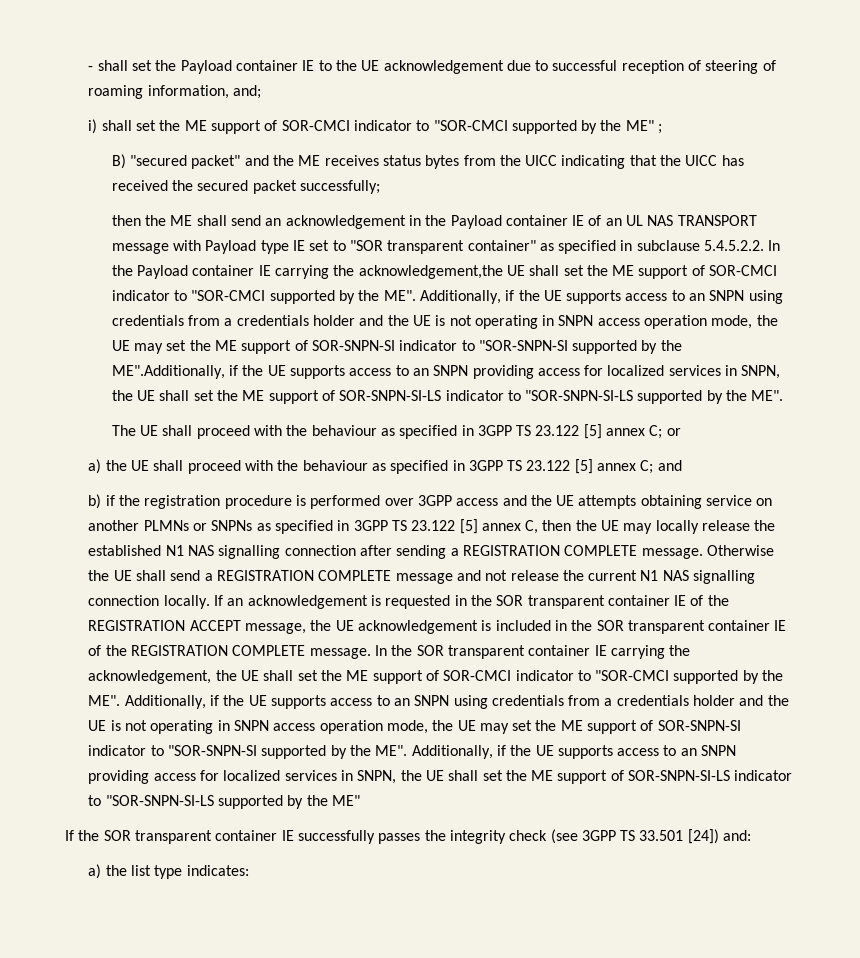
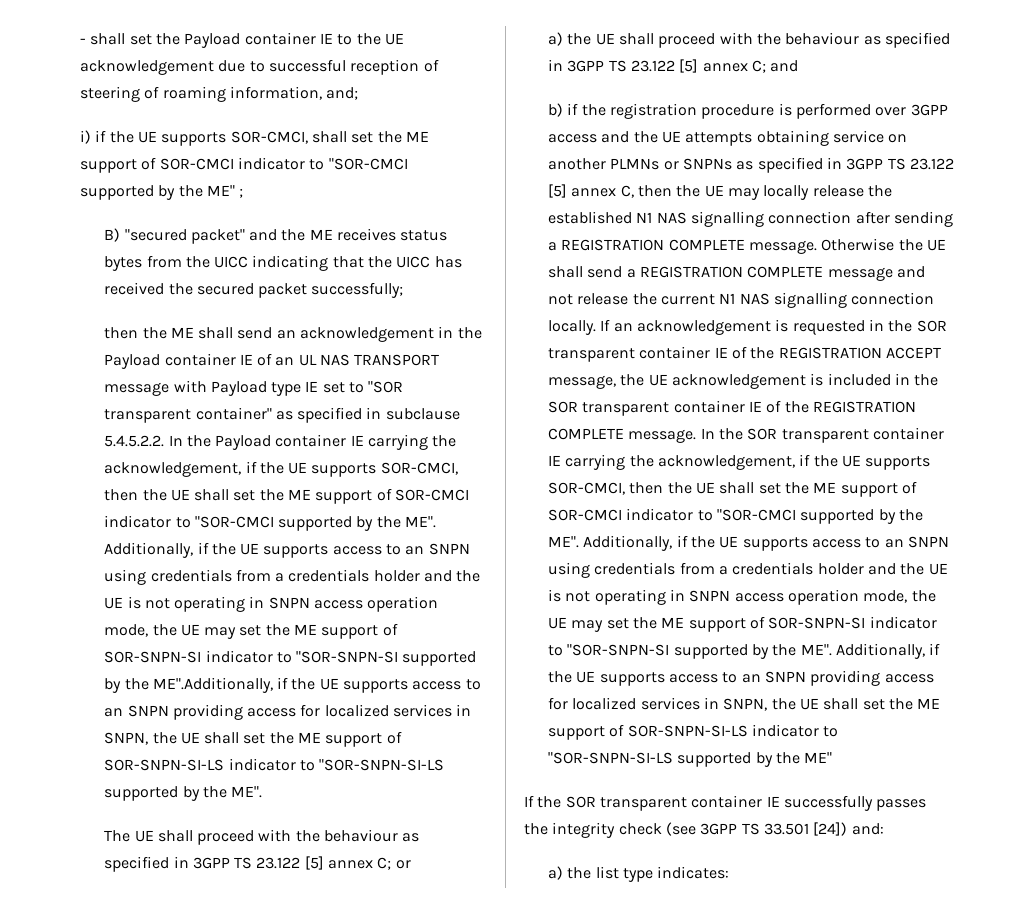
- i) shall set the ME support of SOR-CMCI indicator to "SOR-CMCI supported by the ME" ;
+ i) if the UE supports SOR-CMCI, shall set the ME support of SOR-CMCI indicator to "SOR-CMCI supported by the ME" ;
- then the ME shall send an acknowledgement in the Payload container IE of an UL NAS TRANSPORT message with Payload type IE set to "SOR transparent container" as specified in subclause 5.4.5.2.2. In the Payload container IE carrying the acknowledgement,the UE shall set the ME support of SOR-CMCI indicator to "SOR-CMCI supported by the ME". Additionally, if the UE supports access to an SNPN using credentials from a credentials holder and the UE is not operating in SNPN access operation mode, the UE may set the ME support of SOR-SNPN-SI indicator to "SOR-SNPN-SI supported by the ME".Additionally, if the UE supports access to an SNPN providing access for localized services in SNPN, the UE shall set the ME support of SOR-SNPN-SI-LS indicator to "SOR-SNPN-SI-LS supported by the ME".
+ then the ME shall send an acknowledgement in the Payload container IE of an UL NAS TRANSPORT message with Payload type IE set to "SOR transparent container" as specified in subclause 5.4.5.2.2. In the Payload container IE carrying the acknowledgement, if the UE supports SOR-CMCI, then the UE shall set the ME support of SOR-CMCI indicator to "SOR-CMCI supported by the ME". Additionally, if the UE supports access to an SNPN using credentials from a credentials holder and the UE is not operating in SNPN access operation mode, the UE may set the ME support of SOR-SNPN-SI indicator to "SOR-SNPN-SI supported by the ME".Additionally, if the UE supports access to an SNPN providing access for localized services in SNPN, the UE shall set the ME support of SOR-SNPN-SI-LS indicator to "SOR-SNPN-SI-LS supported by the ME".
- In the SOR transparent container IE carrying the acknowledgement, the UE shall set the ME support of SOR-CMCI indicator to "SOR-CMCI supported by the ME". Additionally, if the UE supports access to an SNPN using credentials from a credentials holder and the UE is not operating in SNPN access operation mode, the UE may set the ME support of SOR-SNPN-SI indicator to "SOR-SNPN-SI supported by the ME". Additionally, if the UE supports access to an SNPN providing access for localized services in SNPN, the UE shall set the ME support of SOR-SNPN-SI-LS indicator to "SOR-SNPN-SI-LS supported by the ME"
+ In the SOR transparent container IE carrying the acknowledgement, if the UE supports SOR-CMCI, then the UE shall set the ME support of SOR-CMCI indicator to "SOR-CMCI supported by the ME". Additionally, if the UE supports access to an SNPN using credentials from a credentials holder and the UE is not operating in SNPN access operation mode, the UE may set the ME support of SOR-SNPN-SI indicator to "SOR-SNPN-SI supported by the ME". Additionally, if the UE supports access to an SNPN providing access for localized services in SNPN, the UE shall set the ME support of SOR-SNPN-SI-LS indicator to "SOR-SNPN-SI-LS supported by the ME"

